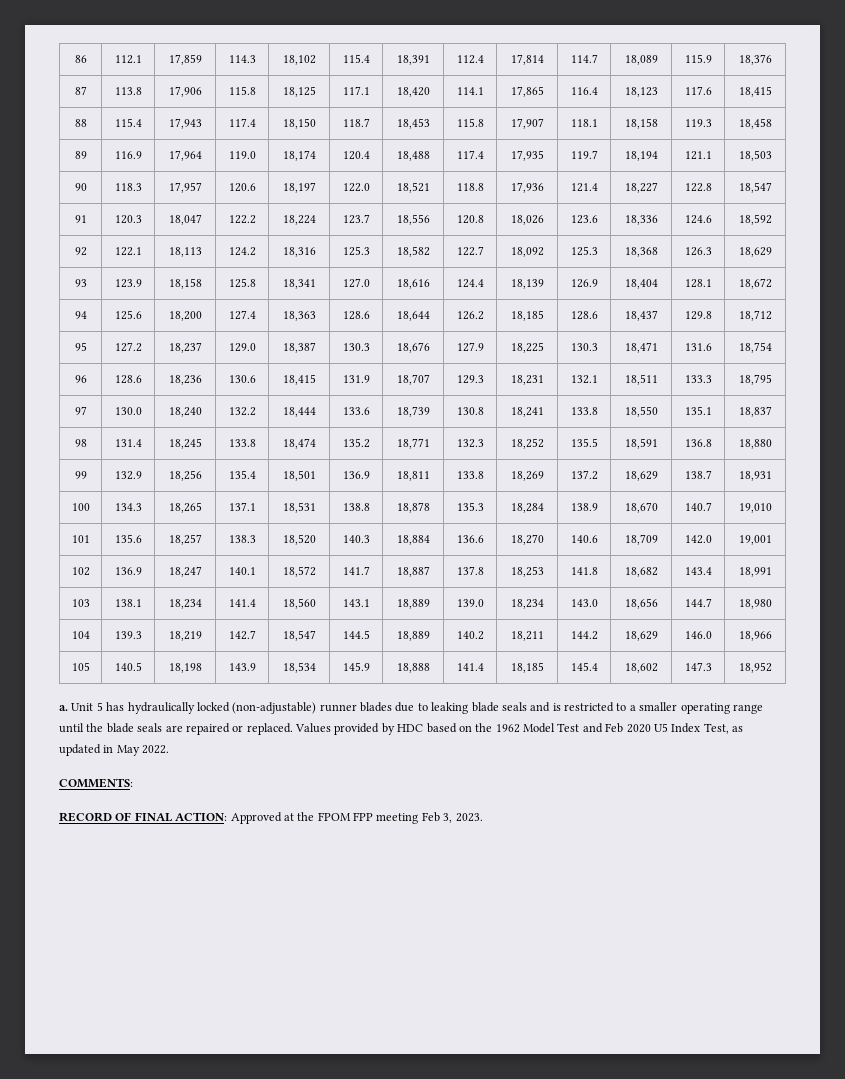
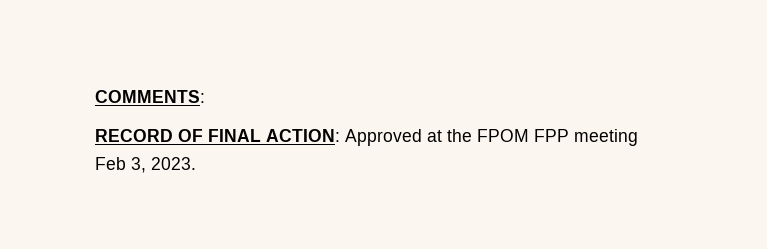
- 86 | 112.1 | 17,859 | 114.3 | 18,102 | 115.4 | 18,391 | 112.4 | 17,814 | 114.7 | 18,089 | 115.9 | 18,376
- 87 | 113.8 | 17,906 | 115.8 | 18,125 | 117.1 | 18,420 | 114.1 | 17,865 | 116.4 | 18,123 | 117.6 | 18,415
- 88 | 115.4 | 17,943 | 117.4 | 18,150 | 118.7 | 18,453 | 115.8 | 17,907 | 118.1 | 18,158 | 119.3 | 18,458
- 89 | 116.9 | 17,964 | 119.0 | 18,174 | 120.4 | 18,488 | 117.4 | 17,935 | 119.7 | 18,194 | 121.1 | 18,503
- 90 | 118.3 | 17,957 | 120.6 | 18,197 | 122.0 | 18,521 | 118.8 | 17,936 | 121.4 | 18,227 | 122.8 | 18,547
- 91 | 120.3 | 18,047 | 122.2 | 18,224 | 123.7 | 18,556 | 120.8 | 18,026 | 123.6 | 18,336 | 124.6 | 18,592
- 92 | 122.1 | 18,113 | 124.2 | 18,316 | 125.3 | 18,582 | 122.7 | 18,092 | 125.3 | 18,368 | 126.3 | 18,629
- 93 | 123.9 | 18,158 | 125.8 | 18,341 | 127.0 | 18,616 | 124.4 | 18,139 | 126.9 | 18,404 | 128.1 | 18,672
- 94 | 125.6 | 18,200 | 127.4 | 18,363 | 128.6 | 18,644 | 126.2 | 18,185 | 128.6 | 18,437 | 129.8 | 18,712
- 95 | 127.2 | 18,237 | 129.0 | 18,387 | 130.3 | 18,676 | 127.9 | 18,225 | 130.3 | 18,471 | 131.6 | 18,754
- 96 | 128.6 | 18,236 | 130.6 | 18,415 | 131.9 | 18,707 | 129.3 | 18,231 | 132.1 | 18,511 | 133.3 | 18,795
- 97 | 130.0 | 18,240 | 132.2 | 18,444 | 133.6 | 18,739 | 130.8 | 18,241 | 133.8 | 18,550 | 135.1 | 18,837
- 98 | 131.4 | 18,245 | 133.8 | 18,474 | 135.2 | 18,771 | 132.3 | 18,252 | 135.5 | 18,591 | 136.8 | 18,880
- 99 | 132.9 | 18,256 | 135.4 | 18,501 | 136.9 | 18,811 | 133.8 | 18,269 | 137.2 | 18,629 | 138.7 | 18,931
- 100 | 134.3 | 18,265 | 137.1 | 18,531 | 138.8 | 18,878 | 135.3 | 18,284 | 138.9 | 18,670 | 140.7 | 19,010
- 101 | 135.6 | 18,257 | 138.3 | 18,520 | 140.3 | 18,884 | 136.6 | 18,270 | 140.6 | 18,709 | 142.0 | 19,001
- 102 | 136.9 | 18,247 | 140.1 | 18,572 | 141.7 | 18,887 | 137.8 | 18,253 | 141.8 | 18,682 | 143.4 | 18,991
- 103 | 138.1 | 18,234 | 141.4 | 18,560 | 143.1 | 18,889 | 139.0 | 18,234 | 143.0 | 18,656 | 144.7 | 18,980
- 104 | 139.3 | 18,219 | 142.7 | 18,547 | 144.5 | 18,889 | 140.2 | 18,211 | 144.2 | 18,629 | 146.0 | 18,966
- 105 | 140.5 | 18,198 | 143.9 | 18,534 | 145.9 | 18,888 | 141.4 | 18,185 | 145.4 | 18,602 | 147.3 | 18,952
- a. Unit 5 has hydraulically locked (non-adjustable) runner blades due to leaking blade seals and is restricted to a smaller operating range until the blade seals are repaired or replaced. Values provided by HDC based on the 1962 Model Test and Feb 2020 U5 Index Test, as updated in May 2022.

